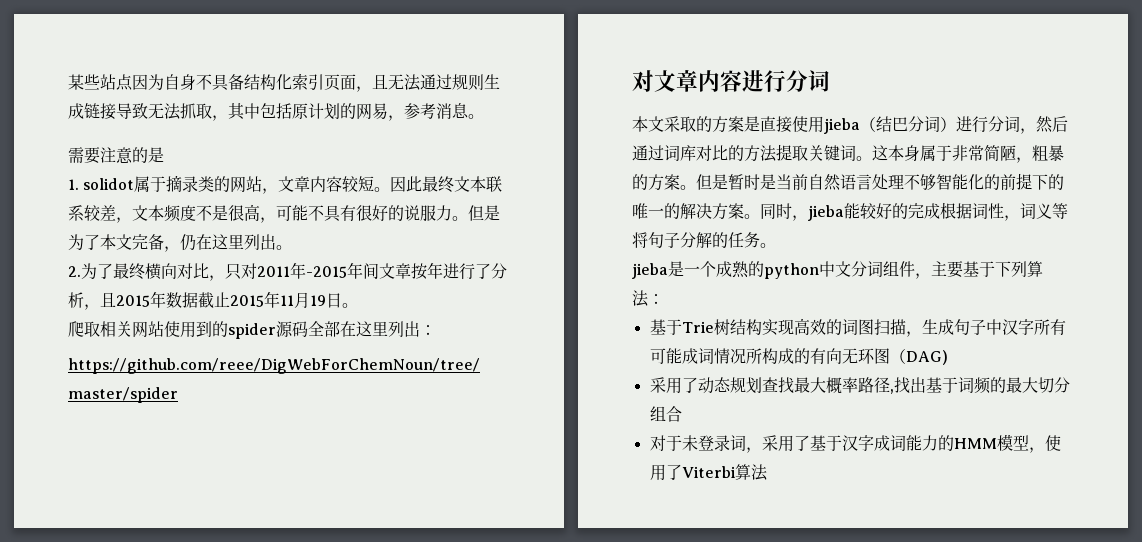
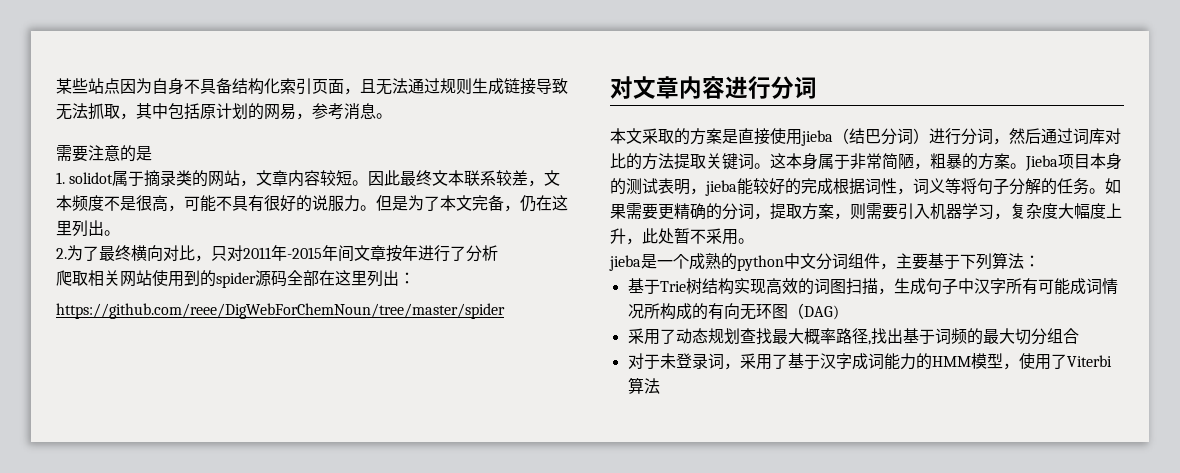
- 2.为了最终横向对比，只对2011年-2015年间文章按年进行了分析，且2015年数据截止2015年11月19日。
+ 2.为了最终横向对比，只对2011年-2015年间文章按年进行了分析
- 但是暂时是当前自然语言处理不够智能化的前提下的唯一的解决方案。同时，jieba能较好的完成根据词性，词义等将句子分解的任务。
+ Jieba项目本身的测试表明，jieba能较好的完成根据词性，词义等将句子分解的任务。如果需要更精确的分词，提取方案，则需要引入机器学习，复杂度大幅度上升，此处暂不采用。

